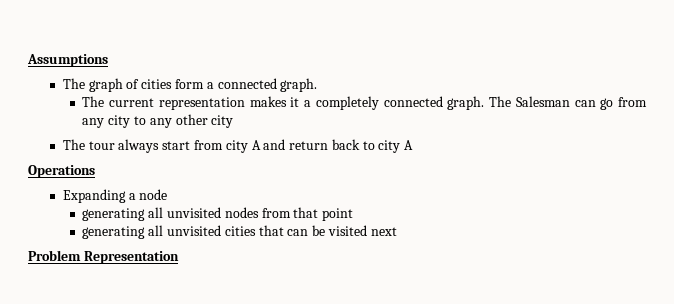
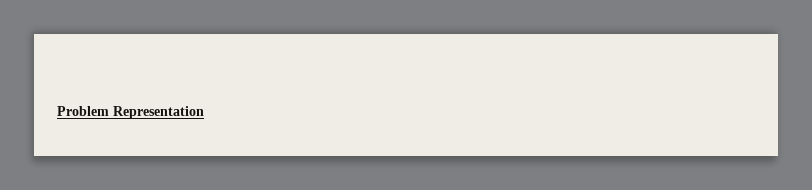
- Assumptions
- The graph of cities form a connected graph.
- The current representation makes it a completely connected graph. The Salesman can go from any city to any other city
- The tour always start from city A and return back to city A
- Operations
- Expanding a node
- generating all unvisited nodes from that point
- generating all unvisited cities that can be visited next

